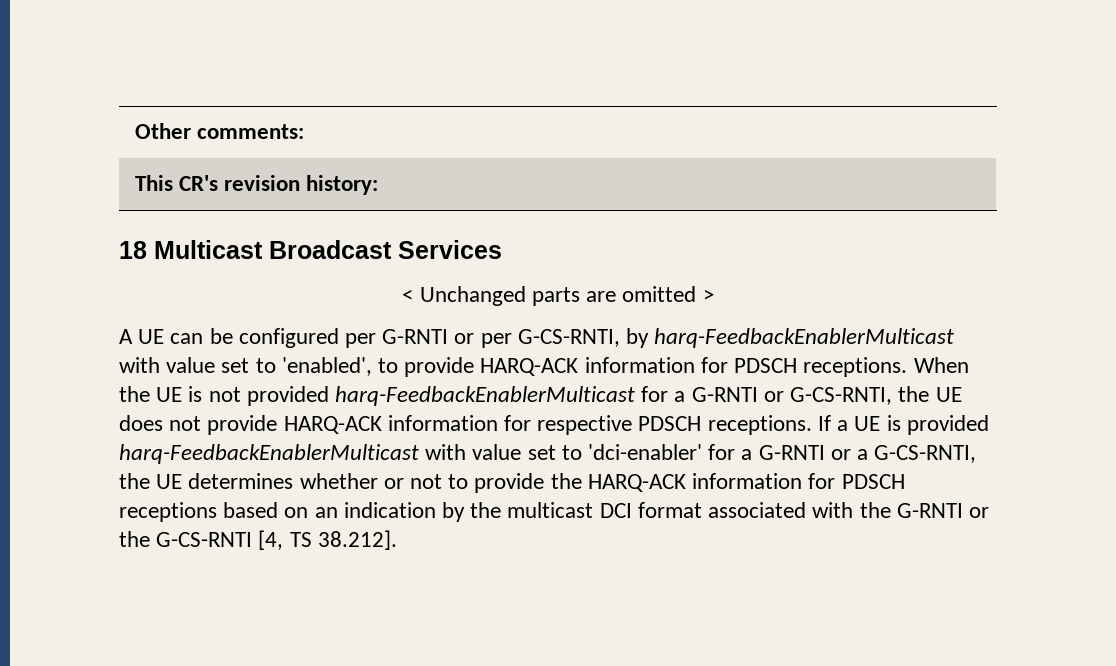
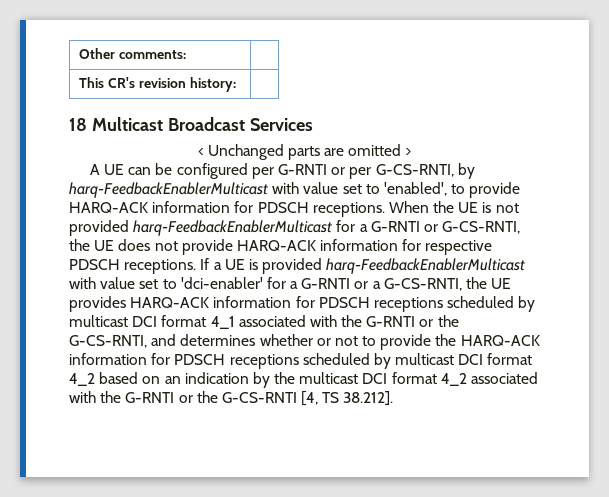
- If a UE is provided harq-FeedbackEnablerMulticast with value set to 'dci-enabler' for a G-RNTI or a G-CS-RNTI, the UE determines whether or not to provide the HARQ-ACK information for PDSCH receptions based on an indication by the multicast DCI format associated with the G-RNTI or the G-CS-RNTI [4, TS 38.212].
+ If a UE is provided harq-FeedbackEnablerMulticast with value set to 'dci-enabler' for a G-RNTI or a G-CS-RNTI, the UE provides HARQ-ACK information for PDSCH receptions scheduled by multicast DCI format 4_1 associated with the G-RNTI or the G-CS-RNTI, and determines whether or not to provide the HARQ-ACK information for PDSCH receptions scheduled by multicast DCI format 4_2 based on an indication by the multicast DCI format 4_2 associated with the G-RNTI or the G-CS-RNTI [4, TS 38.212].

